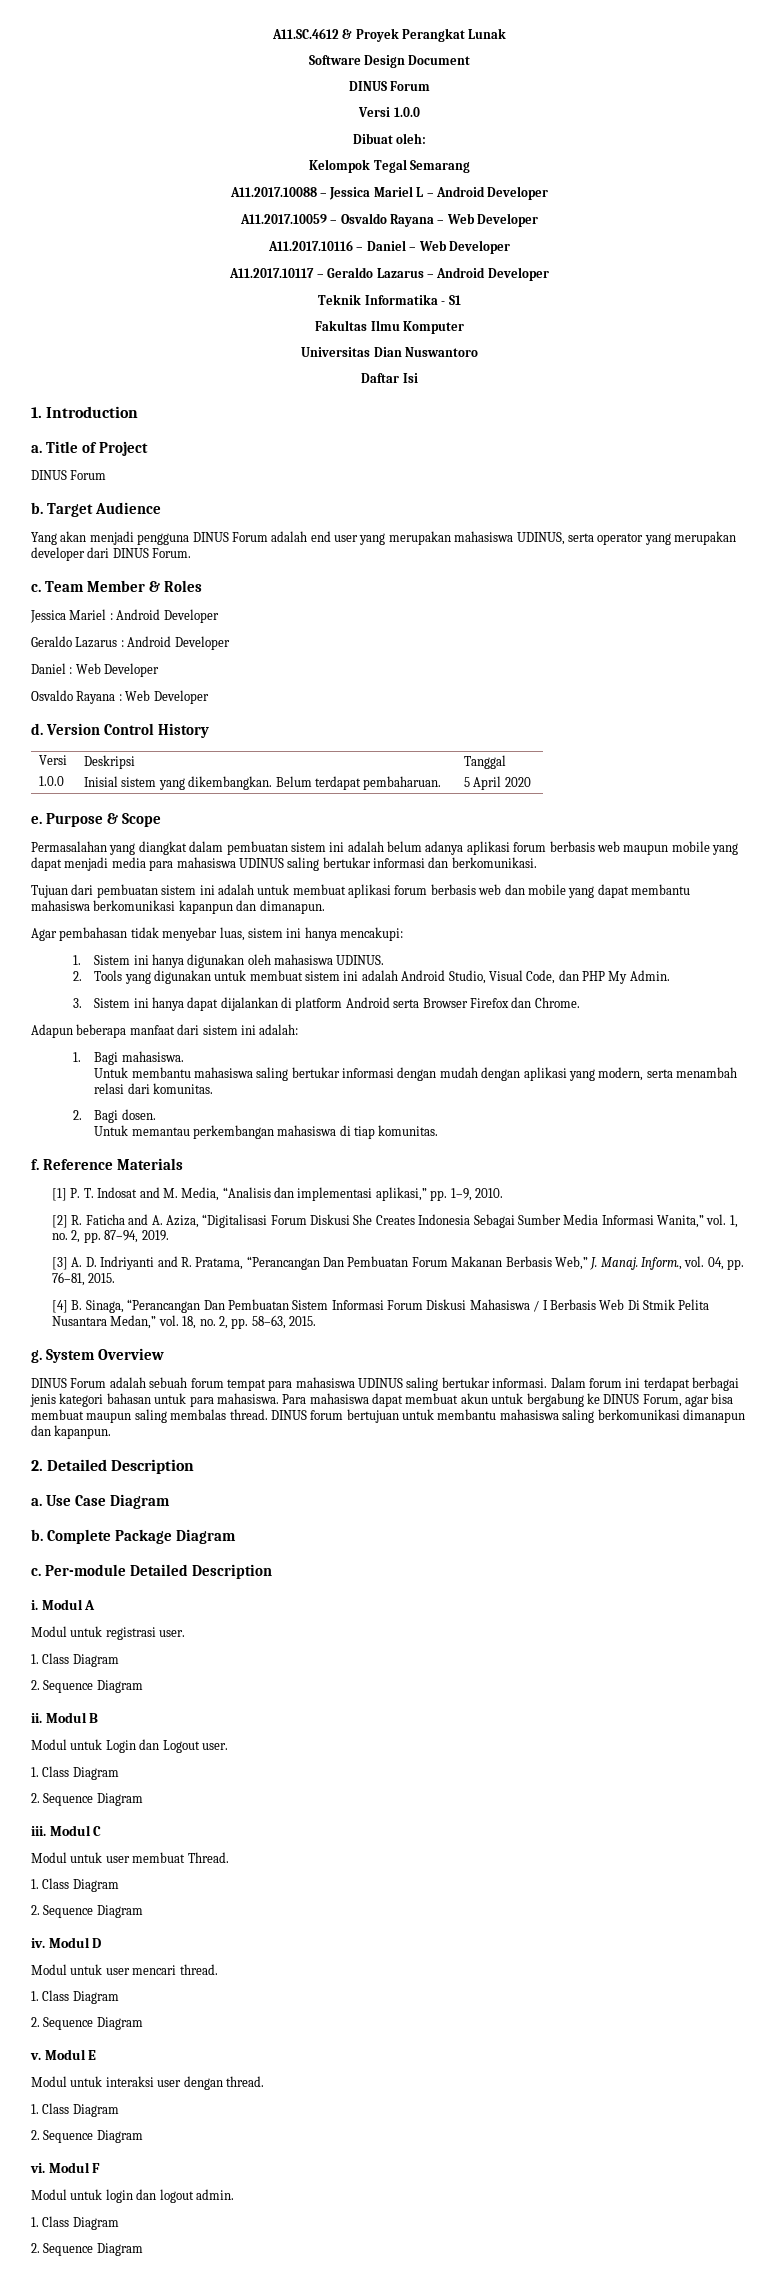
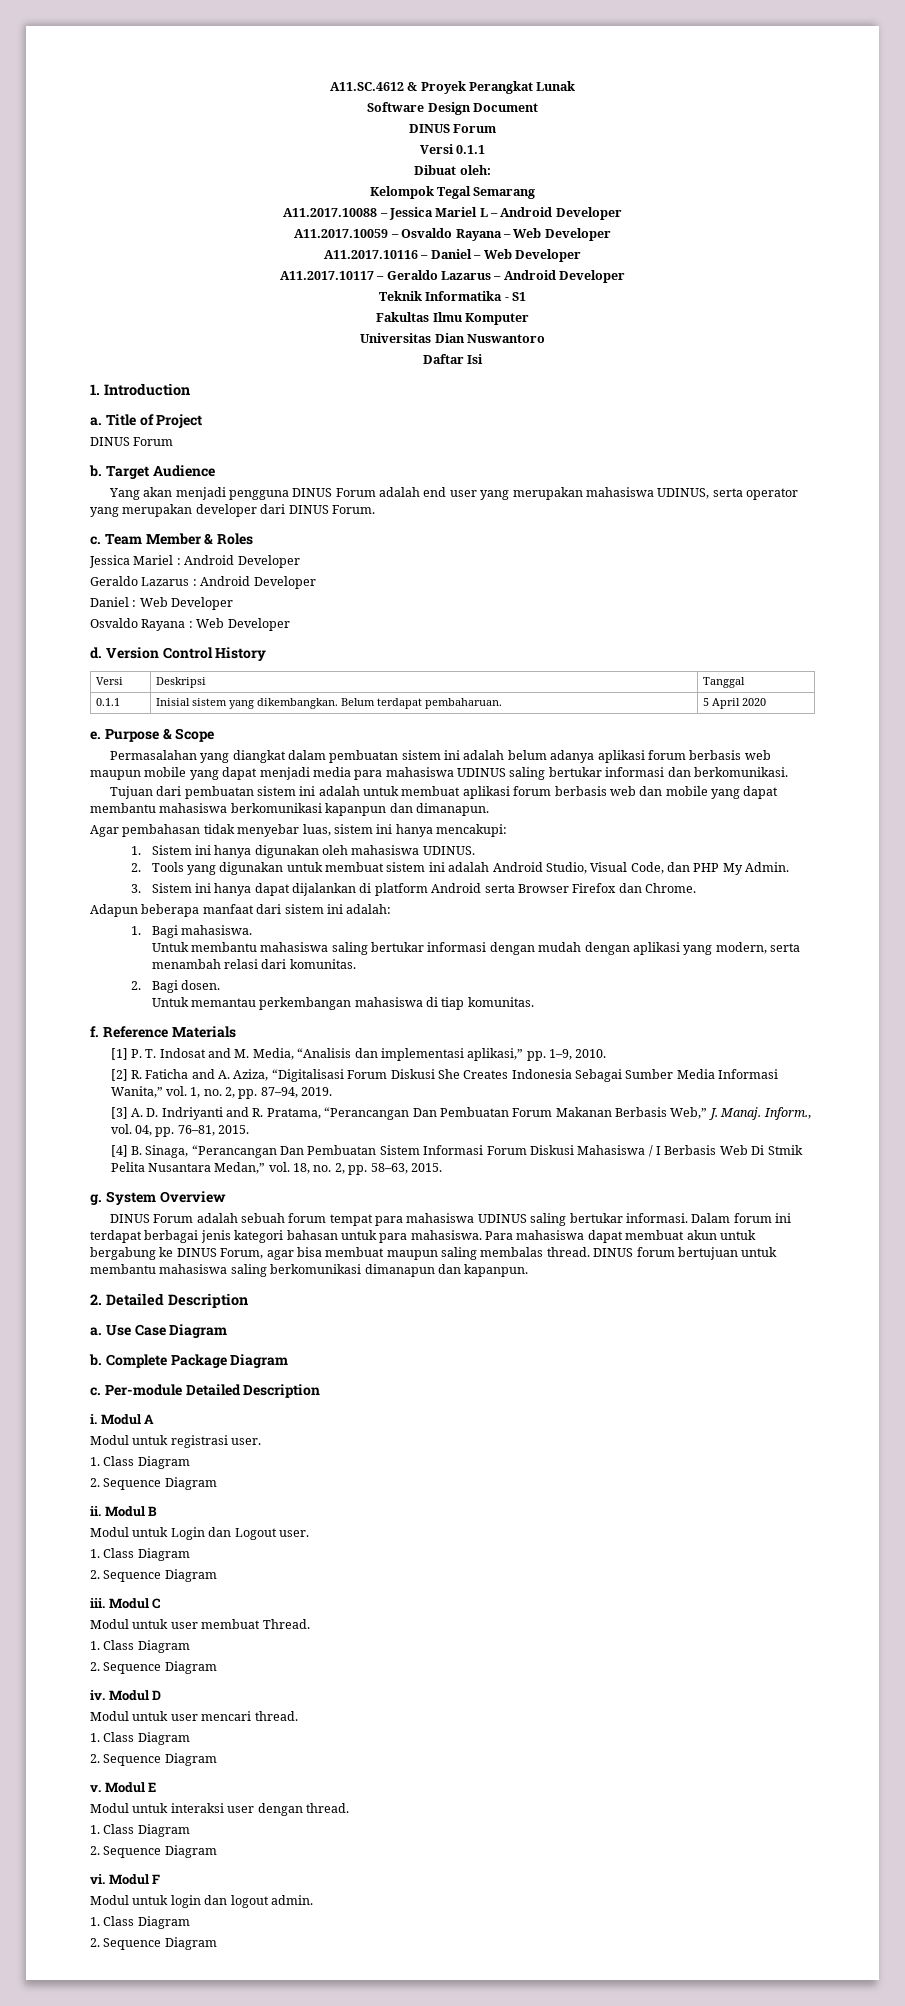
- Versi 1.0.0
+ Versi 0.1.1
- 1.0.0 | Inisial sistem yang dikembangkan. Belum terdapat pembaharuan. | 5 April 2020
+ 0.1.1 | Inisial sistem yang dikembangkan. Belum terdapat pembaharuan. | 5 April 2020

